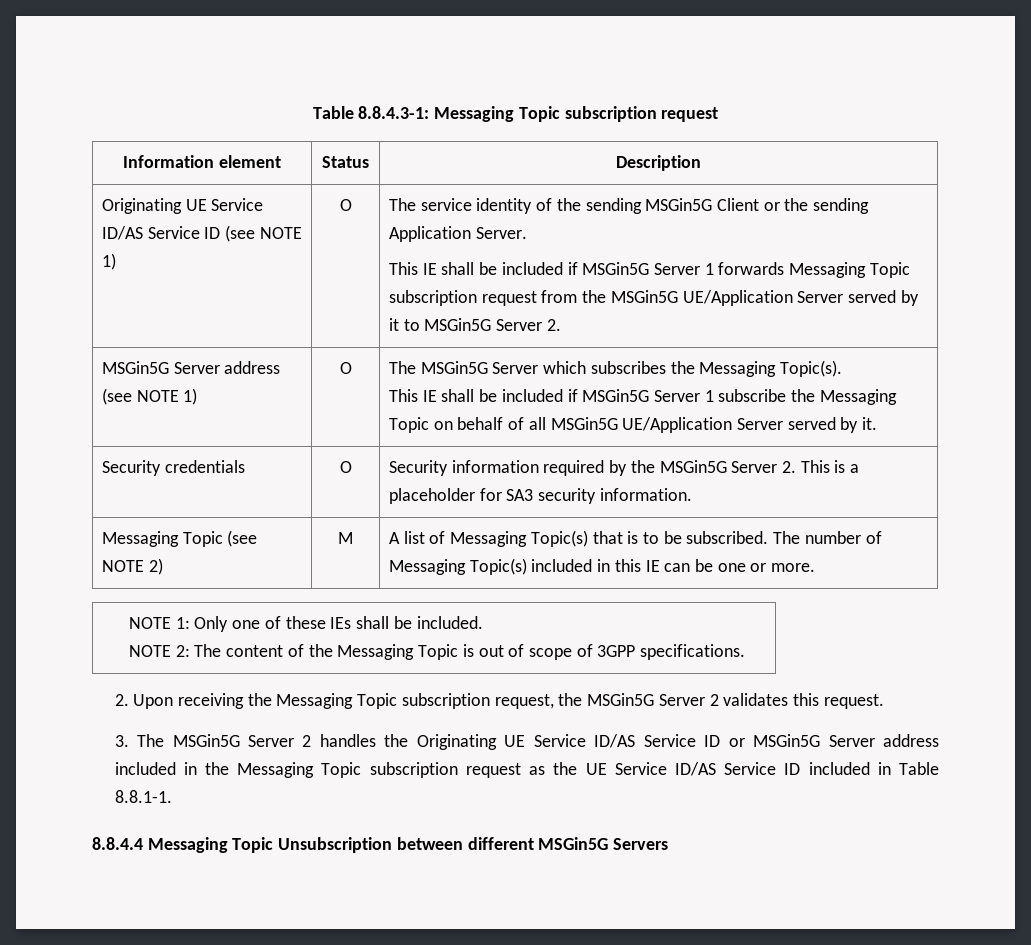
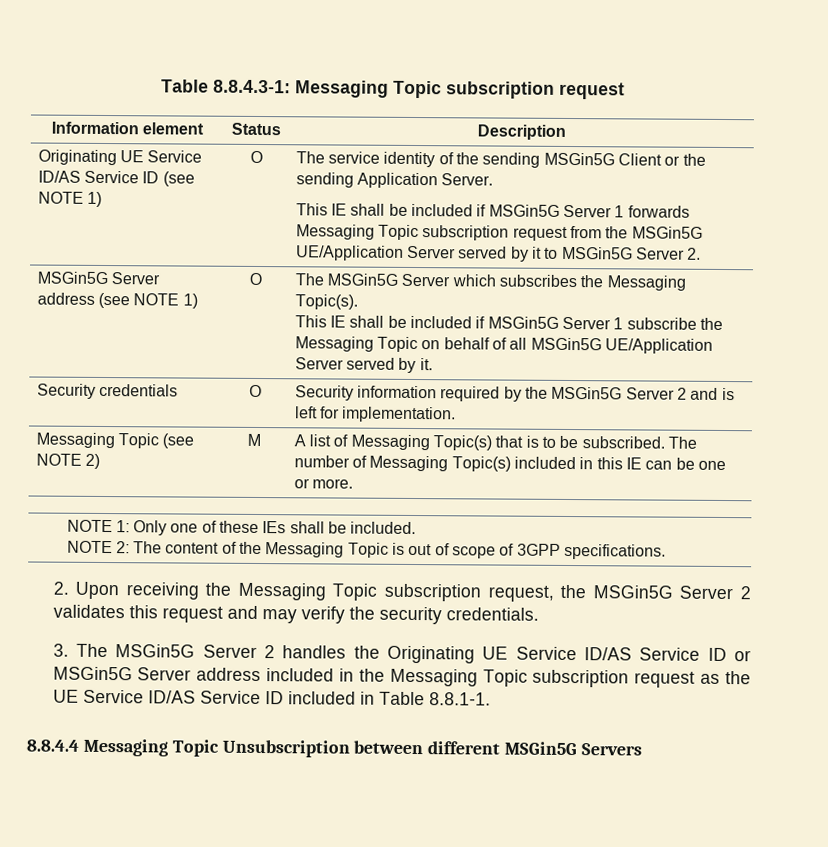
- Security credentials | O | Security information required by the MSGin5G Server 2. This is a placeholder for SA3 security information.
+ Security credentials | O | Security information required by the MSGin5G Server 2 and is left for implementation.
- 2. Upon receiving the Messaging Topic subscription request, the MSGin5G Server 2 validates this request.
+ 2. Upon receiving the Messaging Topic subscription request, the MSGin5G Server 2 validates this request and may verify the security credentials.

